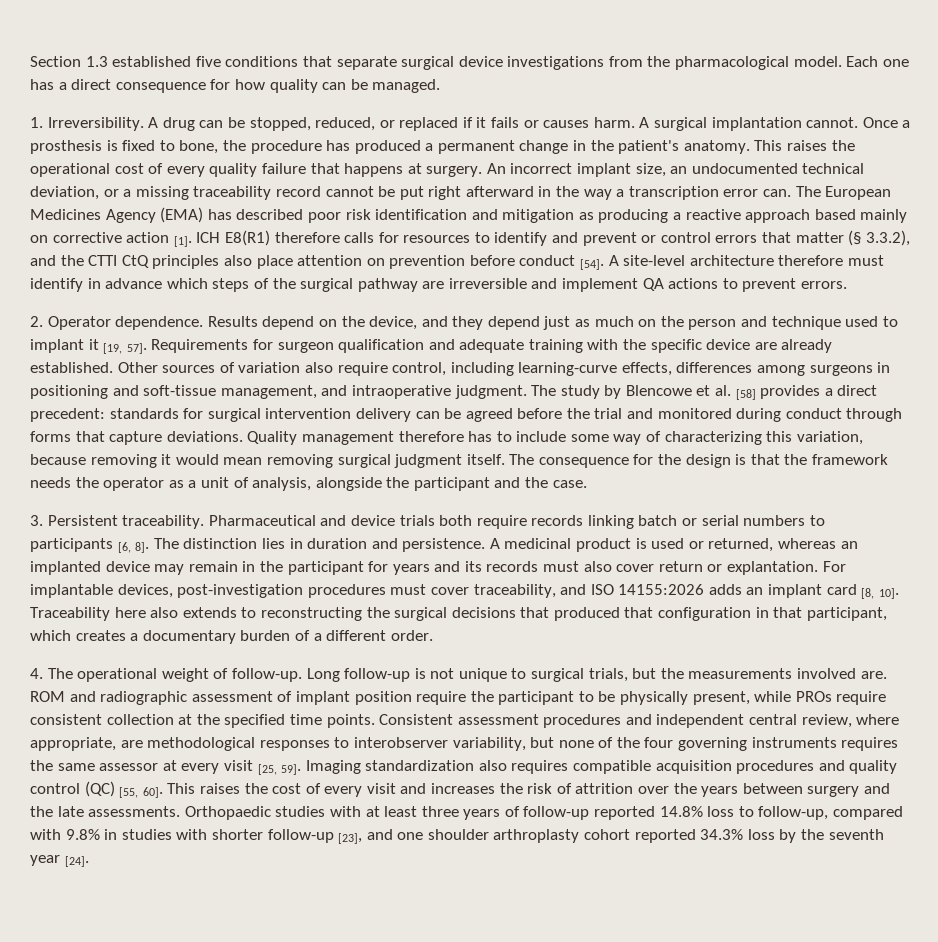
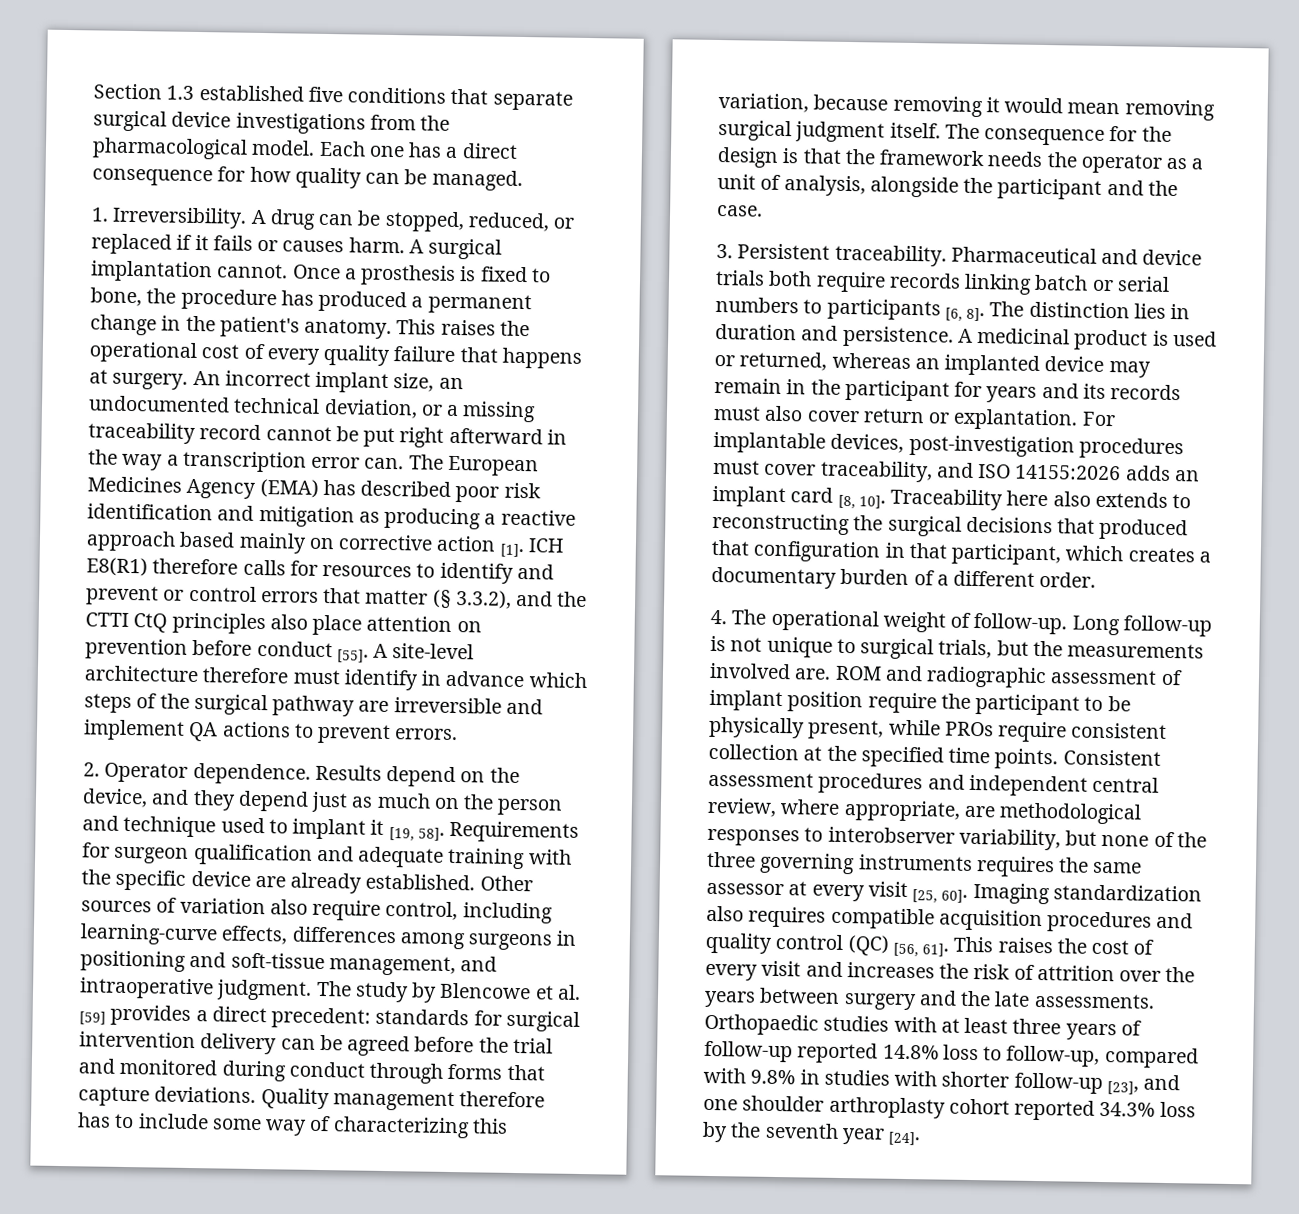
- ICH E8(R1) therefore calls for resources to identify and prevent or control errors that matter (§ 3.3.2), and the CTTI CtQ principles also place attention on prevention before conduct [54].
+ ICH E8(R1) therefore calls for resources to identify and prevent or control errors that matter (§ 3.3.2), and the CTTI CtQ principles also place attention on prevention before conduct [55].
- Results depend on the device, and they depend just as much on the person and technique used to implant it [19, 57].
+ Results depend on the device, and they depend just as much on the person and technique used to implant it [19, 58].
- The study by Blencowe et al. [58] provides a direct precedent: standards for surgical intervention delivery can be agreed before the trial and monitored during conduct through forms that capture deviations.
+ The study by Blencowe et al. [59] provides a direct precedent: standards for surgical intervention delivery can be agreed before the trial and monitored during conduct through forms that capture deviations.
- Consistent assessment procedures and independent central review, where appropriate, are methodological responses to interobserver variability, but none of the four governing instruments requires the same assessor at every visit [25, 59].
+ Consistent assessment procedures and independent central review, where appropriate, are methodological responses to interobserver variability, but none of the three governing instruments requires the same assessor at every visit [25, 60].
- Imaging standardization also requires compatible acquisition procedures and quality control (QC) [55, 60].
+ Imaging standardization also requires compatible acquisition procedures and quality control (QC) [56, 61].

